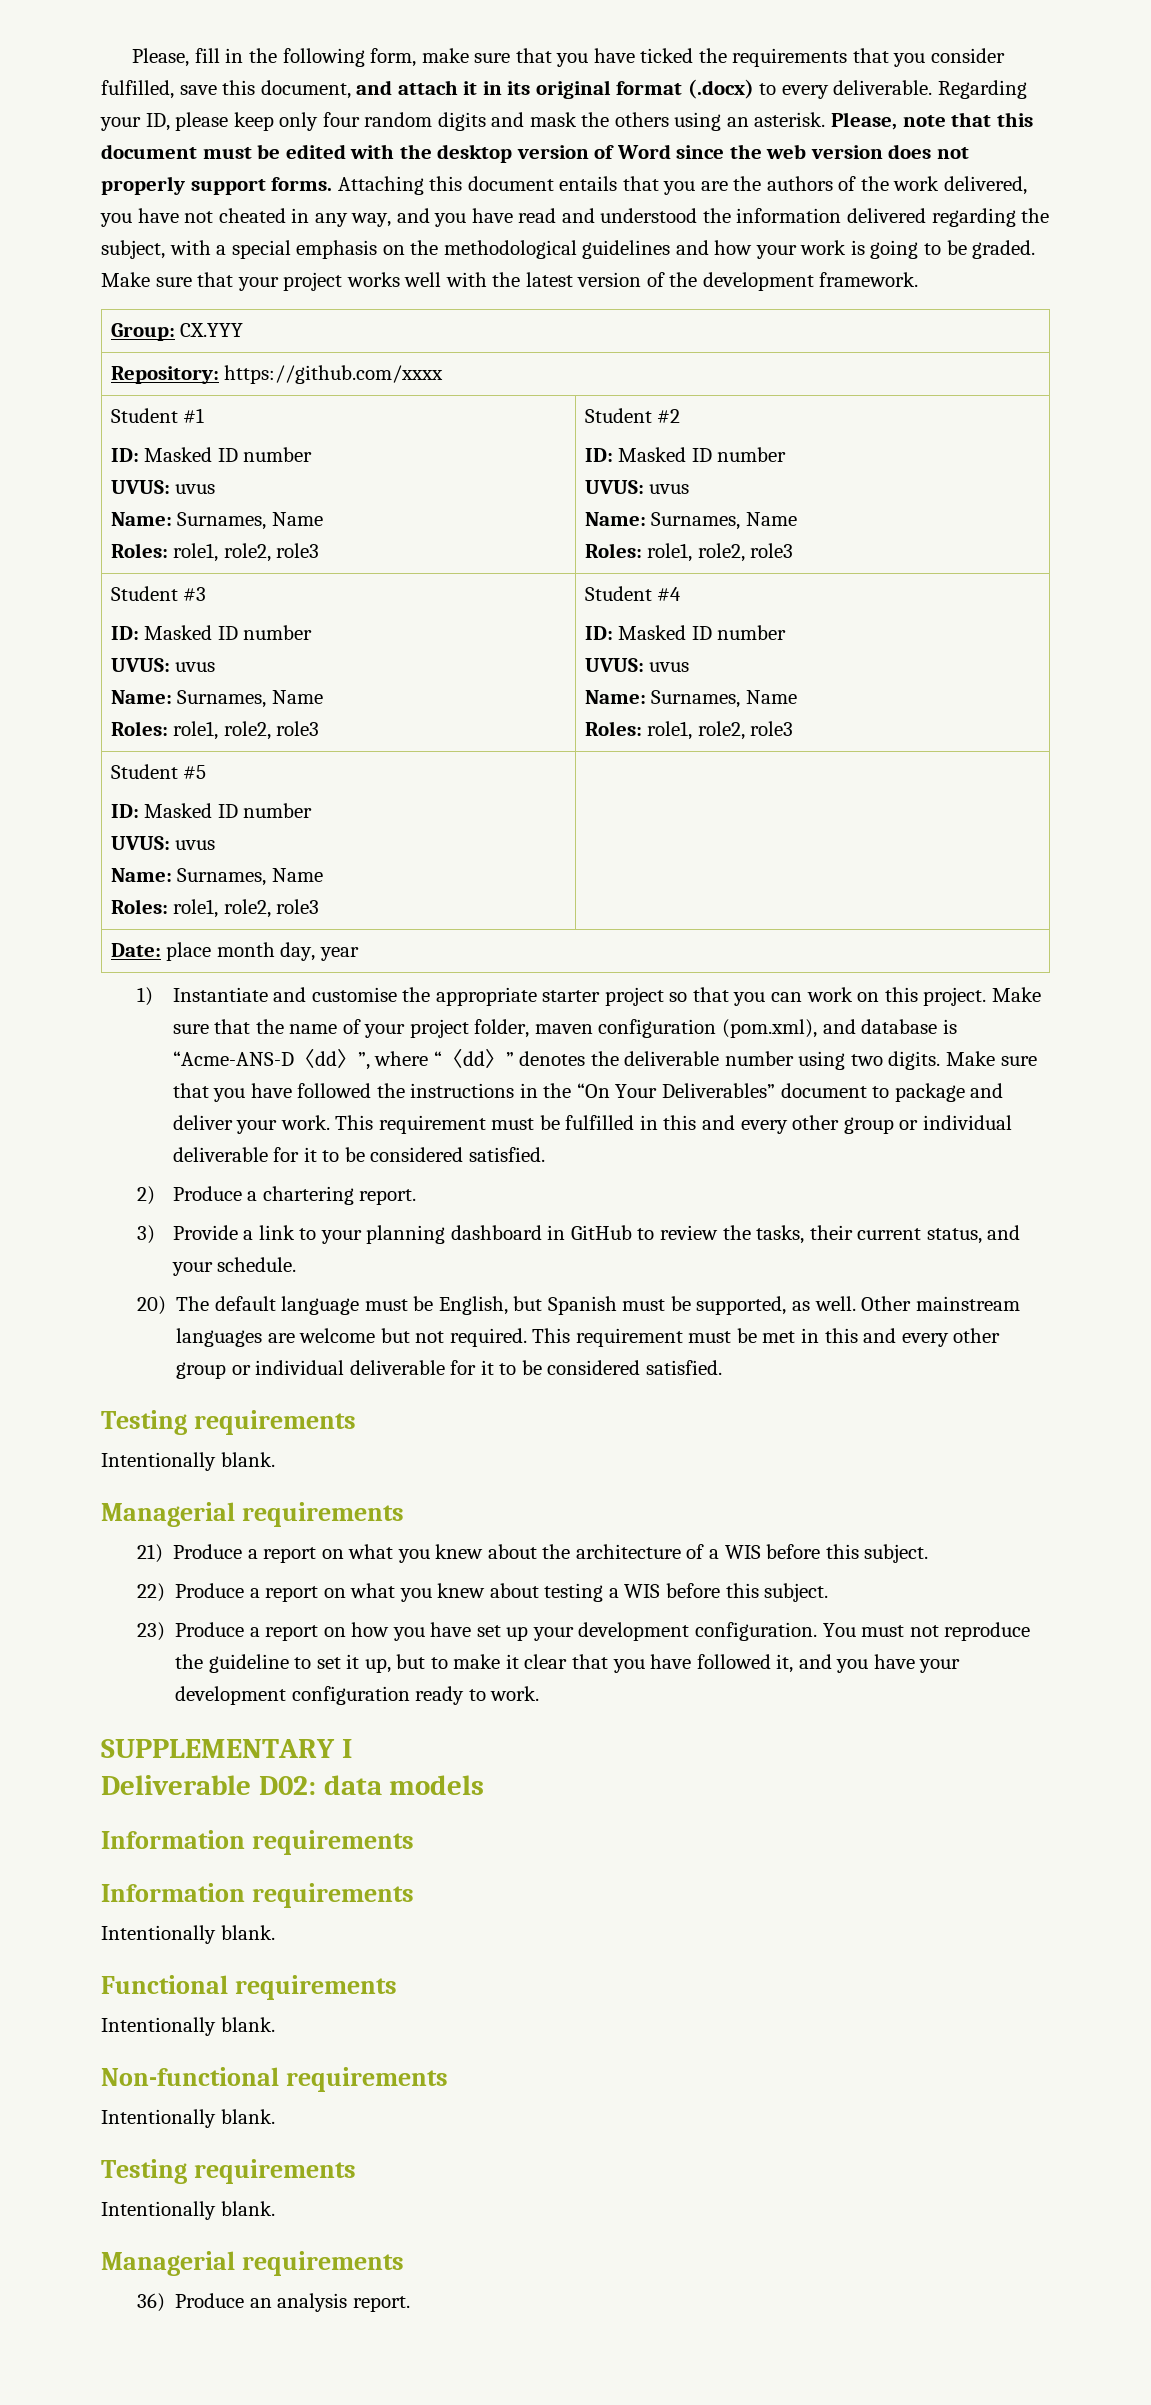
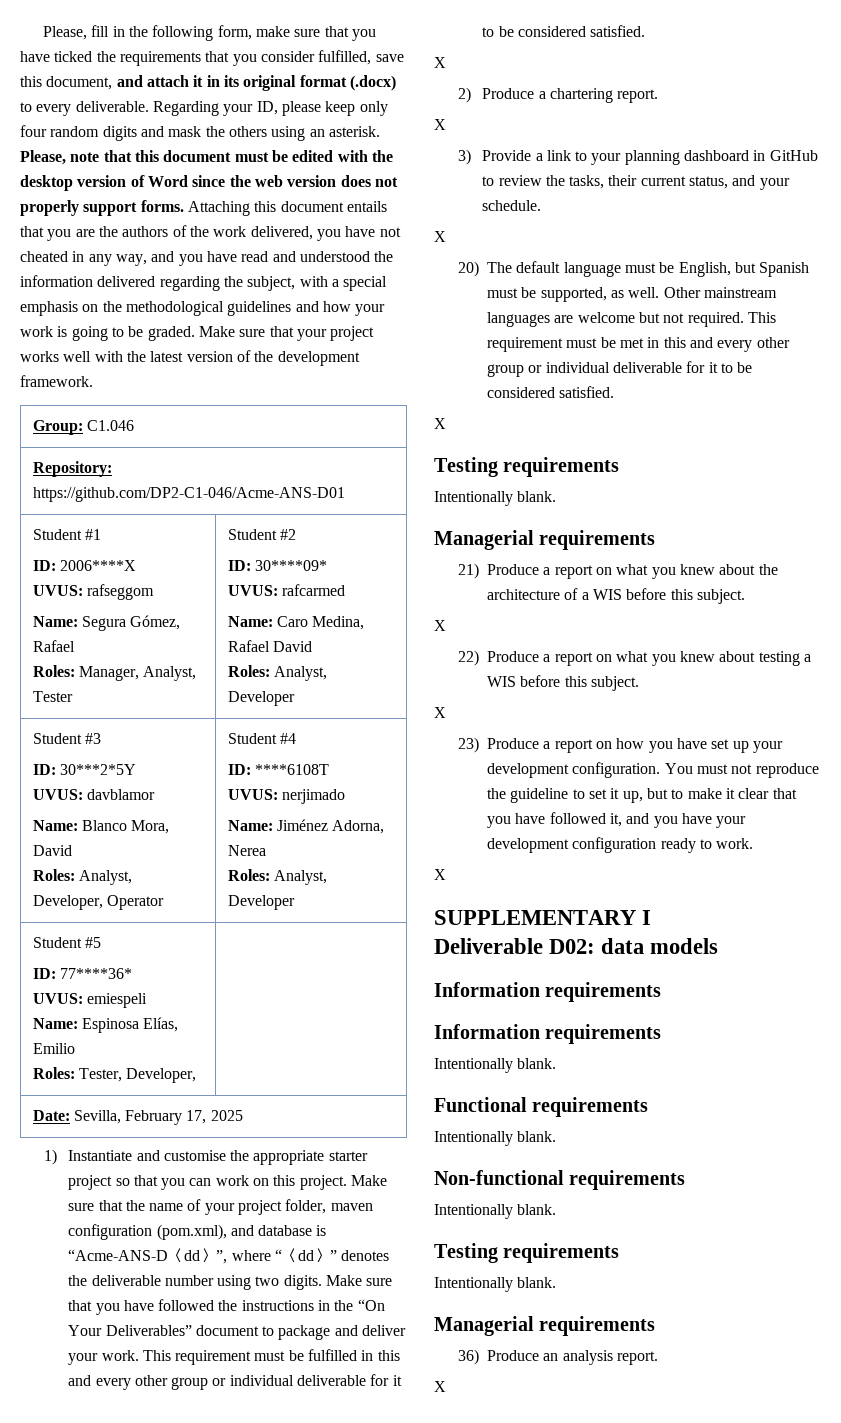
- Group: CX.YYY
+ Group: C1.046
- Repository: https://github.com/xxxx
+ Repository: https://github.com/DP2-C1-046/Acme-ANS-D01
  Student #1
- ID: Masked ID number
- UVUS: uvus
- Name: Surnames, Name
- Roles: role1, role2, role3 | Student #2
- ID: Masked ID number
- UVUS: uvus
- Name: Surnames, Name
- Roles: role1, role2, role3
+ ID: 2006****X
+ UVUS: rafseggom
+ Name: Segura Gómez, Rafael
+ Roles: Manager, Analyst, Tester | Student #2
+ ID: 30****09*
+ UVUS: rafcarmed
+ Name: Caro Medina, Rafael David
+ Roles: Analyst, Developer
  Student #3
- ID: Masked ID number
- UVUS: uvus
- Name: Surnames, Name
- Roles: role1, role2, role3 | Student #4
- ID: Masked ID number
- UVUS: uvus
- Name: Surnames, Name
- Roles: role1, role2, role3
+ ID: 30***2*5Y
+ UVUS: davblamor
+ Name: Blanco Mora, David
+ Roles: Analyst, Developer, Operator | Student #4
+ ID: ****6108T
+ UVUS: nerjimado
+ Name: Jiménez Adorna, Nerea
+ Roles: Analyst, Developer
  Student #5
- ID: Masked ID number
- UVUS: uvus
- Name: Surnames, Name
- Roles: role1, role2, role3 |
- Date: place month day, year
+ ID: 77****36*
+ UVUS: emiespeli
+ Name: Espinosa Elías, Emilio
+ Roles: Tester, Developer, |
+ Date: Sevilla, February 17, 2025
  This requirement must be fulfilled in this and every other group or individual deliverable for it to be considered satisfied.
+ X
  2) Produce a chartering report.
+ X
  3) Provide a link to your planning dashboard in GitHub to review the tasks, their current status, and your schedule.
+ X
  This requirement must be met in this and every other group or individual deliverable for it to be considered satisfied.
+ X
  21) Produce a report on what you knew about the architecture of a WIS before this subject.
+ X
  22) Produce a report on what you knew about testing a WIS before this subject.
+ X
  You must not reproduce the guideline to set it up, but to make it clear that you have followed it, and you have your development configuration ready to work.
+ X
  36) Produce an analysis report.
+ X

